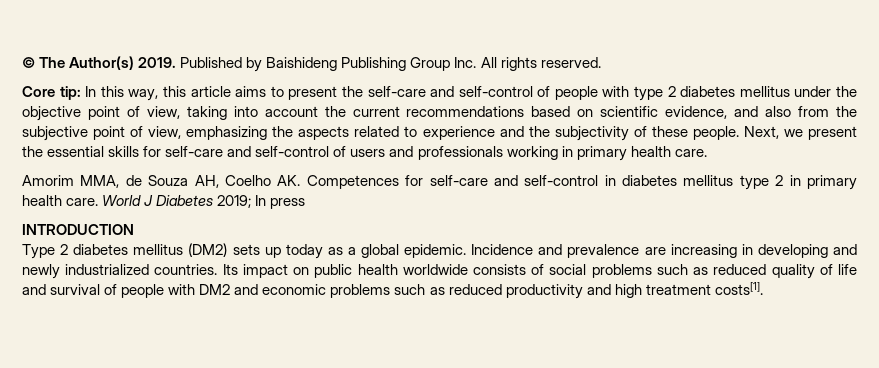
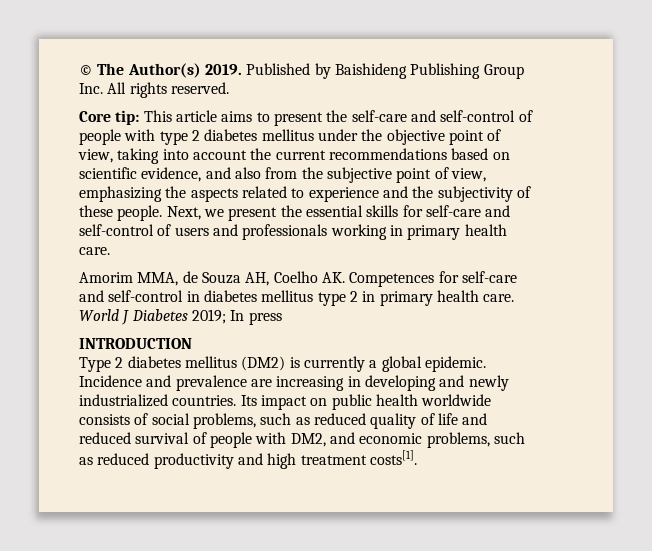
- Core tip: In this way, this article aims to present the self-care and self-control of people with type 2 diabetes mellitus under the objective point of view, taking into account the current recommendations based on scientific evidence, and also from the subjective point of view, emphasizing the aspects related to experience and the subjectivity of these people.
+ Core tip: This article aims to present the self-care and self-control of people with type 2 diabetes mellitus under the objective point of view, taking into account the current recommendations based on scientific evidence, and also from the subjective point of view, emphasizing the aspects related to experience and the subjectivity of these people.
- Type 2 diabetes mellitus (DM2) sets up today as a global epidemic.
+ Type 2 diabetes mellitus (DM2) is currently a global epidemic.
- Its impact on public health worldwide consists of social problems such as reduced quality of life and survival of people with DM2 and economic problems such as reduced productivity and high treatment costs[1].
+ Its impact on public health worldwide consists of social problems, such as reduced quality of life and reduced survival of people with DM2, and economic problems, such as reduced productivity and high treatment costs[1].

